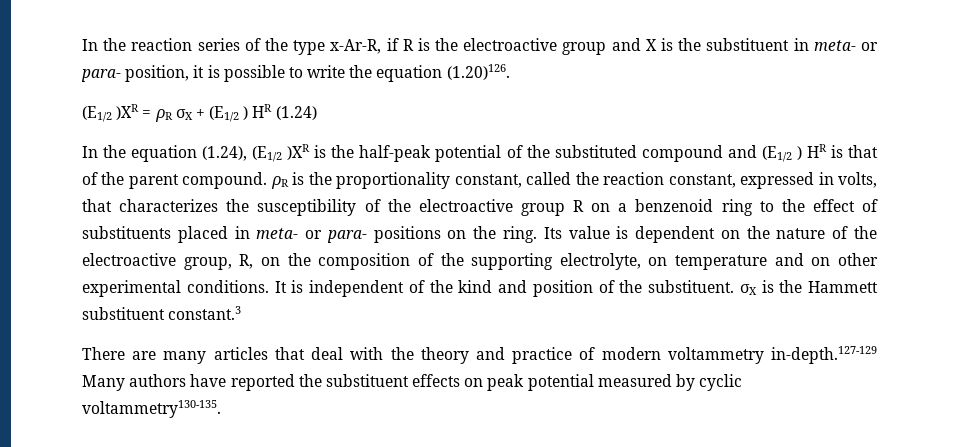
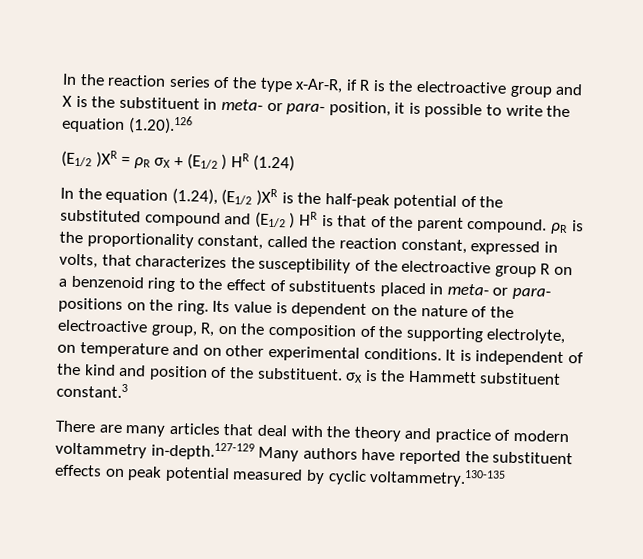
- In the reaction series of the type x-Ar-R, if R is the electroactive group and X is the substituent in meta- or para- position, it is possible to write the equation (1.20)126.
+ In the reaction series of the type x-Ar-R, if R is the electroactive group and X is the substituent in meta- or para- position, it is possible to write the equation (1.20).126
- There are many articles that deal with the theory and practice of modern voltammetry in-depth.127-129 Many authors have reported the substituent effects on peak potential measured by cyclic voltammetry130-135.
+ There are many articles that deal with the theory and practice of modern voltammetry in-depth.127-129 Many authors have reported the substituent effects on peak potential measured by cyclic voltammetry.130-135

